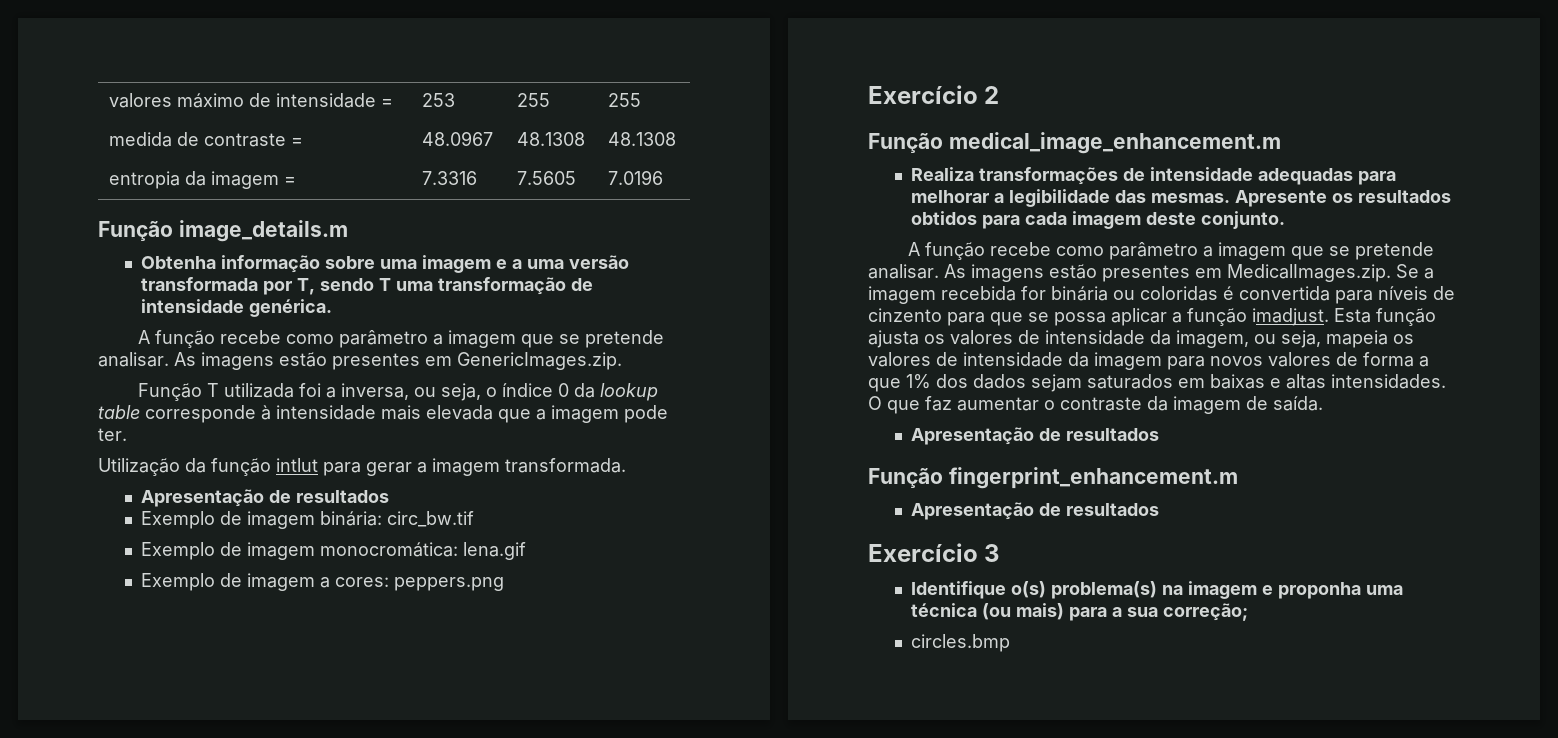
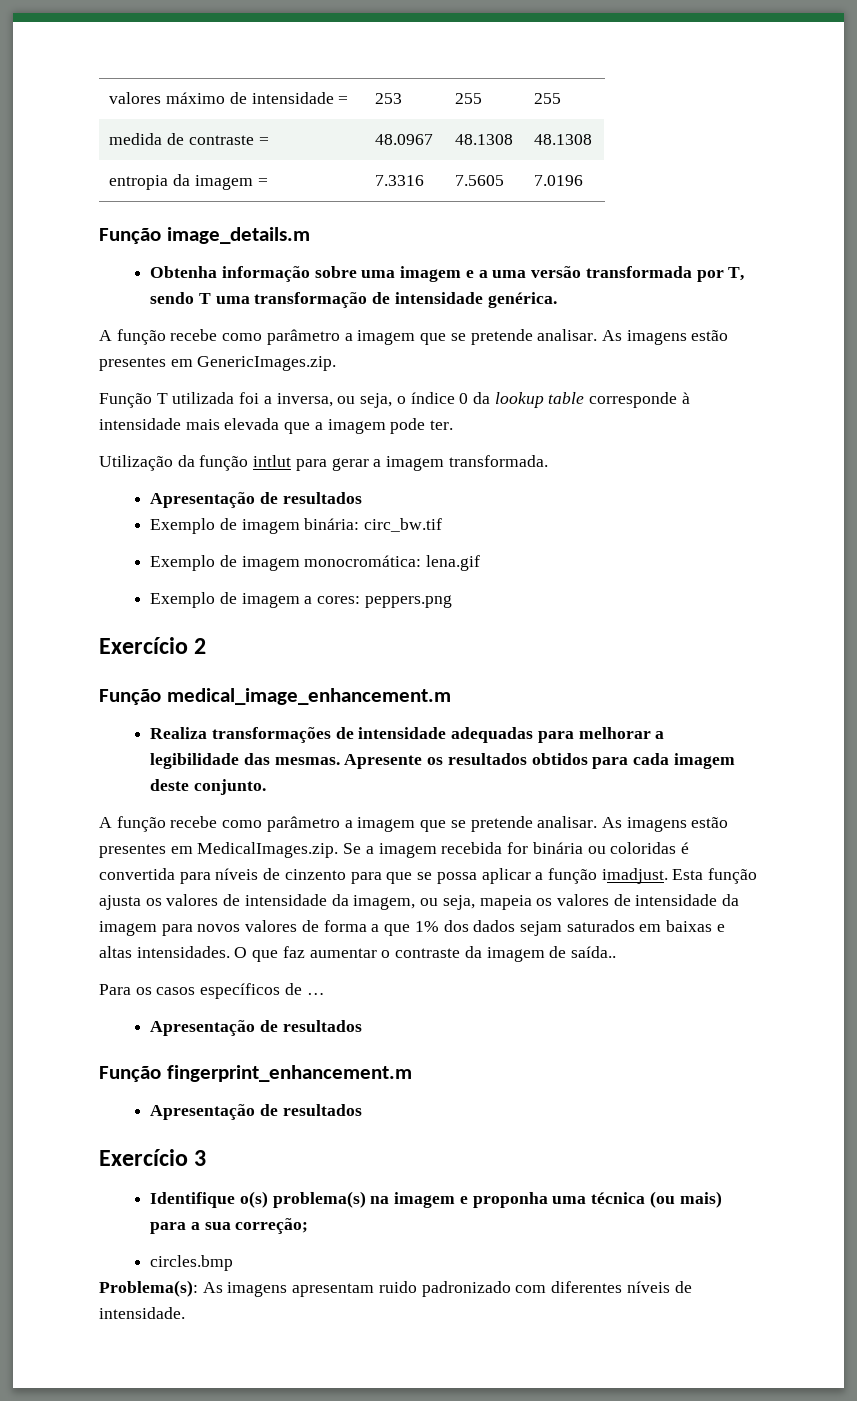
- O que faz aumentar o contraste da imagem de saída.
+ O que faz aumentar o contraste da imagem de saída..
+ Para os casos específicos de …
+ Problema(s): As imagens apresentam ruido padronizado com diferentes níveis de intensidade.

